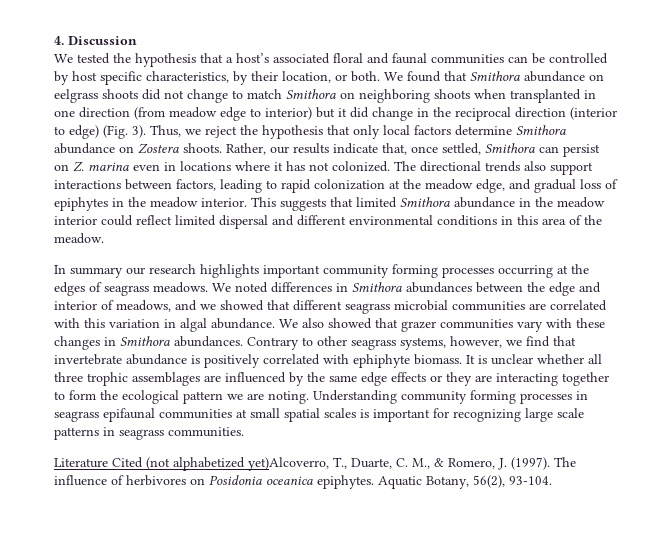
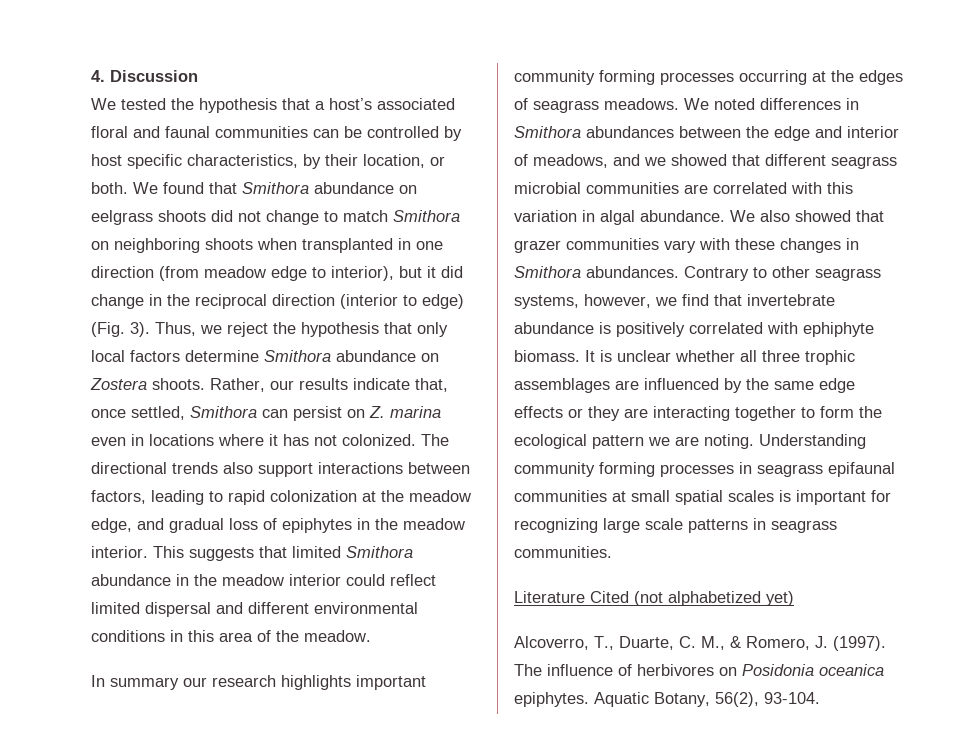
- We found that Smithora abundance on eelgrass shoots did not change to match Smithora on neighboring shoots when transplanted in one direction (from meadow edge to interior) but it did change in the reciprocal direction (interior to edge) (Fig. 3).
+ We found that Smithora abundance on eelgrass shoots did not change to match Smithora on neighboring shoots when transplanted in one direction (from meadow edge to interior), but it did change in the reciprocal direction (interior to edge) (Fig. 3).
- Literature Cited (not alphabetized yet)Alcoverro, T., Duarte, C. M., & Romero, J. (1997).
+ Literature Cited (not alphabetized yet)
+ Alcoverro, T., Duarte, C. M., & Romero, J. (1997).

